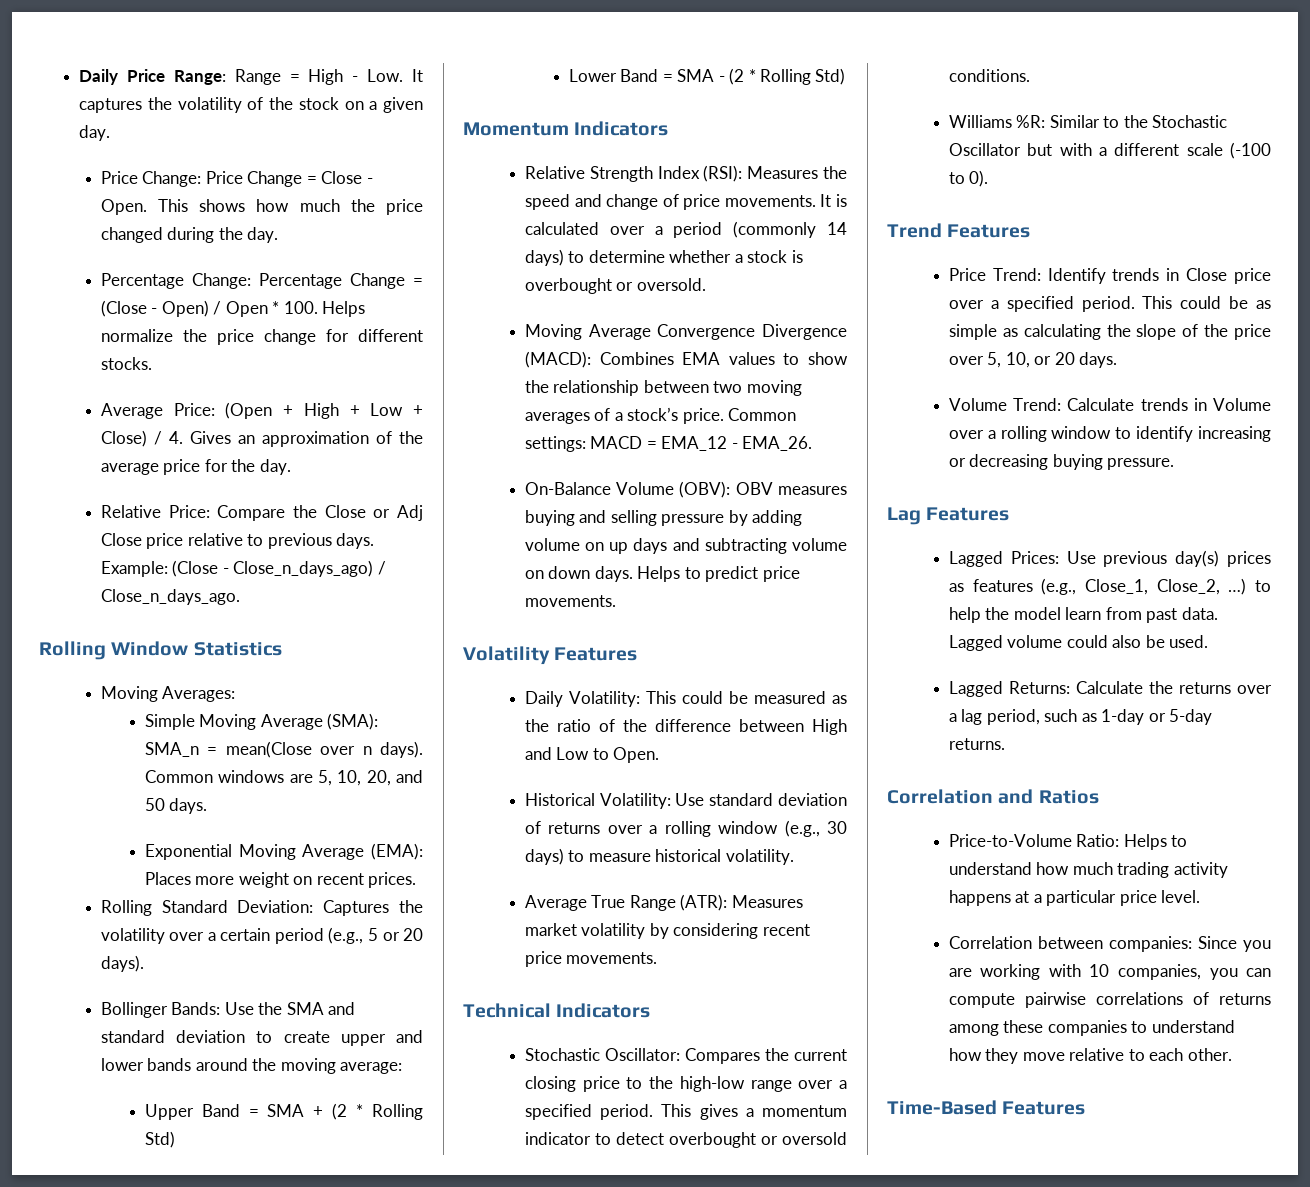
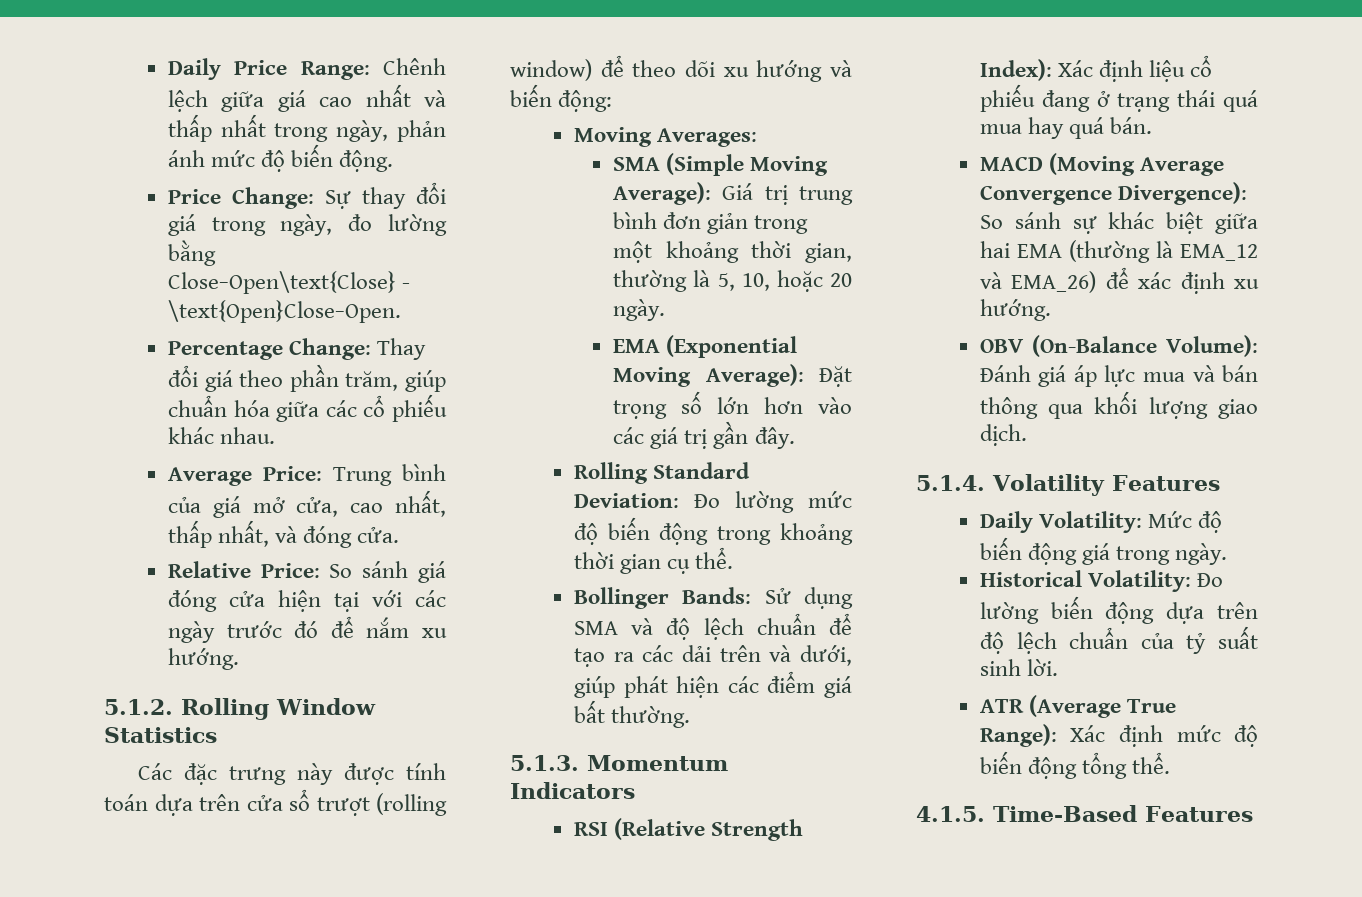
- Daily Price Range: Range = High - Low. It captures the volatility of the stock on a given day.
- Price Change: Price Change = Close - Open. This shows how much the price changed during the day.
- Percentage Change: Percentage Change = (Close - Open) / Open * 100. Helps normalize the price change for different stocks.
- Average Price: (Open + High + Low + Close) / 4. Gives an approximation of the average price for the day.
- Relative Price: Compare the Close or Adj Close price relative to previous days. Example: (Close - Close_n_days_ago) / Close_n_days_ago.
- Rolling Window Statistics
+ Daily Price Range: Chênh lệch giữa giá cao nhất và thấp nhất trong ngày, phản ánh mức độ biến động.
+ Price Change: Sự thay đổi giá trong ngày, đo lường bằng Close−Open\text{Close} - \text{Open}Close−Open.
+ Percentage Change: Thay đổi giá theo phần trăm, giúp chuẩn hóa giữa các cổ phiếu khác nhau.
+ Average Price: Trung bình của giá mở cửa, cao nhất, thấp nhất, và đóng cửa.
+ Relative Price: So sánh giá đóng cửa hiện tại với các ngày trước đó để nắm xu hướng.
+ 5.1.2. Rolling Window Statistics
+ Các đặc trưng này được tính toán dựa trên cửa sổ trượt (rolling window) để theo dõi xu hướng và biến động:
  Moving Averages:
- Simple Moving Average (SMA): SMA_n = mean(Close over n days). Common windows are 5, 10, 20, and 50 days.
- Exponential Moving Average (EMA): Places more weight on recent prices.
- Rolling Standard Deviation: Captures the volatility over a certain period (e.g., 5 or 20 days).
- Bollinger Bands: Use the SMA and standard deviation to create upper and lower bands around the moving average:
- Upper Band = SMA + (2 * Rolling Std)
- Lower Band = SMA - (2 * Rolling Std)
- Momentum Indicators
- Relative Strength Index (RSI): Measures the speed and change of price movements. It is calculated over a period (commonly 14 days) to determine whether a stock is overbought or oversold.
- Moving Average Convergence Divergence (MACD): Combines EMA values to show the relationship between two moving averages of a stock’s price. Common settings: MACD = EMA_12 - EMA_26.
- On-Balance Volume (OBV): OBV measures buying and selling pressure by adding volume on up days and subtracting volume on down days. Helps to predict price movements.
- Volatility Features
- Daily Volatility: This could be measured as the ratio of the difference between High and Low to Open.
- Historical Volatility: Use standard deviation of returns over a rolling window (e.g., 30 days) to measure historical volatility.
- Average True Range (ATR): Measures market volatility by considering recent price movements.
- Technical Indicators
- Stochastic Oscillator: Compares the current closing price to the high-low range over a specified period. This gives a momentum indicator to detect overbought or oversold conditions.
- Williams %R: Similar to the Stochastic Oscillator but with a different scale (-100 to 0).
- Trend Features
- Price Trend: Identify trends in Close price over a specified period. This could be as simple as calculating the slope of the price over 5, 10, or 20 days.
- Volume Trend: Calculate trends in Volume over a rolling window to identify increasing or decreasing buying pressure.
- Lag Features
- Lagged Prices: Use previous day(s) prices as features (e.g., Close_1, Close_2, …) to help the model learn from past data. Lagged volume could also be used.
- Lagged Returns: Calculate the returns over a lag period, such as 1-day or 5-day returns.
- Correlation and Ratios
- Price-to-Volume Ratio: Helps to understand how much trading activity happens at a particular price level.
- Correlation between companies: Since you are working with 10 companies, you can compute pairwise correlations of returns among these companies to understand how they move relative to each other.
- Time-Based Features
+ SMA (Simple Moving Average): Giá trị trung bình đơn giản trong một khoảng thời gian, thường là 5, 10, hoặc 20 ngày.
+ EMA (Exponential Moving Average): Đặt trọng số lớn hơn vào các giá trị gần đây.
+ Rolling Standard Deviation: Đo lường mức độ biến động trong khoảng thời gian cụ thể.
+ Bollinger Bands: Sử dụng SMA và độ lệch chuẩn để tạo ra các dải trên và dưới, giúp phát hiện các điểm giá bất thường.
+ 5.1.3. Momentum Indicators
+ RSI (Relative Strength Index): Xác định liệu cổ phiếu đang ở trạng thái quá mua hay quá bán.
+ MACD (Moving Average Convergence Divergence): So sánh sự khác biệt giữa hai EMA (thường là EMA_12 và EMA_26) để xác định xu hướng.
+ OBV (On-Balance Volume): Đánh giá áp lực mua và bán thông qua khối lượng giao dịch.
+ 5.1.4. Volatility Features
+ Daily Volatility: Mức độ biến động giá trong ngày.
+ Historical Volatility: Đo lường biến động dựa trên độ lệch chuẩn của tỷ suất sinh lời.
+ ATR (Average True Range): Xác định mức độ biến động tổng thể.
+ 4.1.5. Time-Based Features

